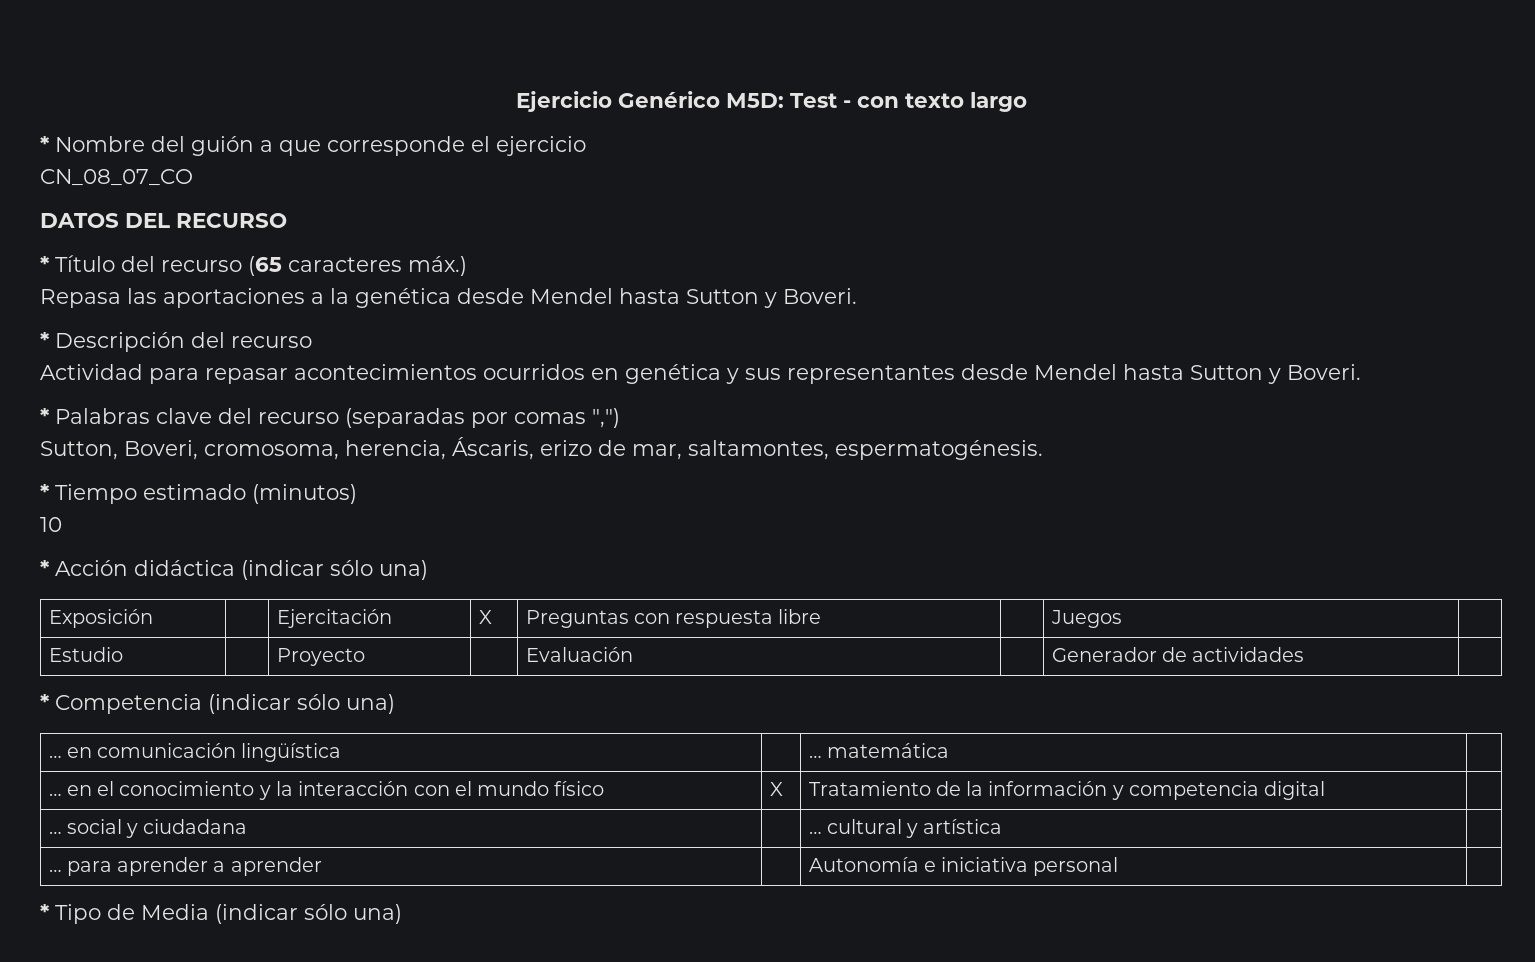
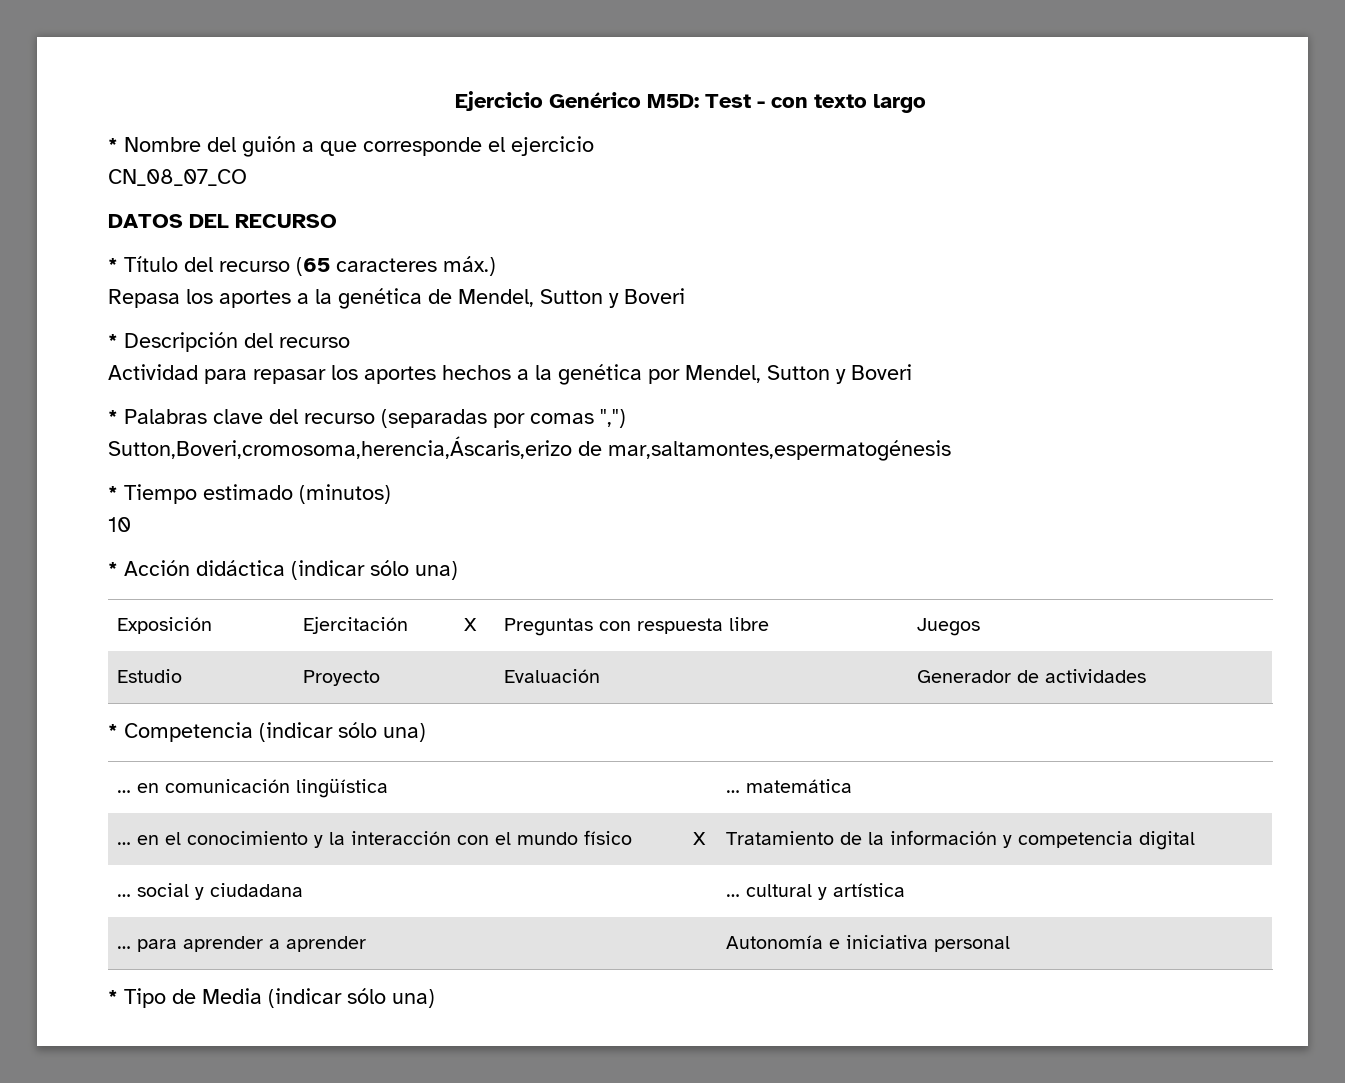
- Repasa las aportaciones a la genética desde Mendel hasta Sutton y Boveri.
+ Repasa los aportes a la genética de Mendel, Sutton y Boveri
- Actividad para repasar acontecimientos ocurridos en genética y sus representantes desde Mendel hasta Sutton y Boveri.
+ Actividad para repasar los aportes hechos a la genética por Mendel, Sutton y Boveri
- Sutton, Boveri, cromosoma, herencia, Áscaris, erizo de mar, saltamontes, espermatogénesis.
+ Sutton,Boveri,cromosoma,herencia,Áscaris,erizo de mar,saltamontes,espermatogénesis

